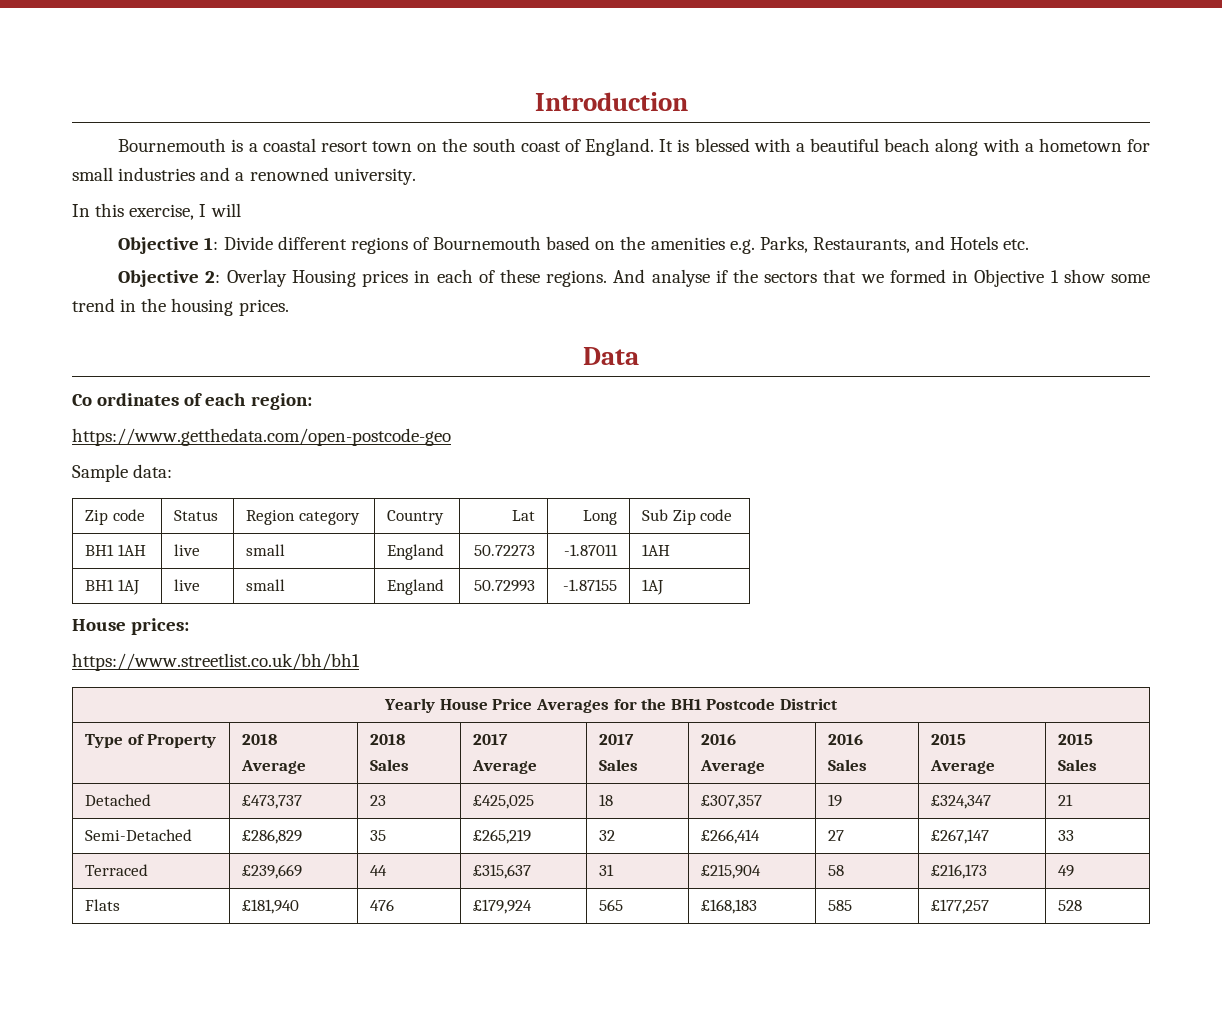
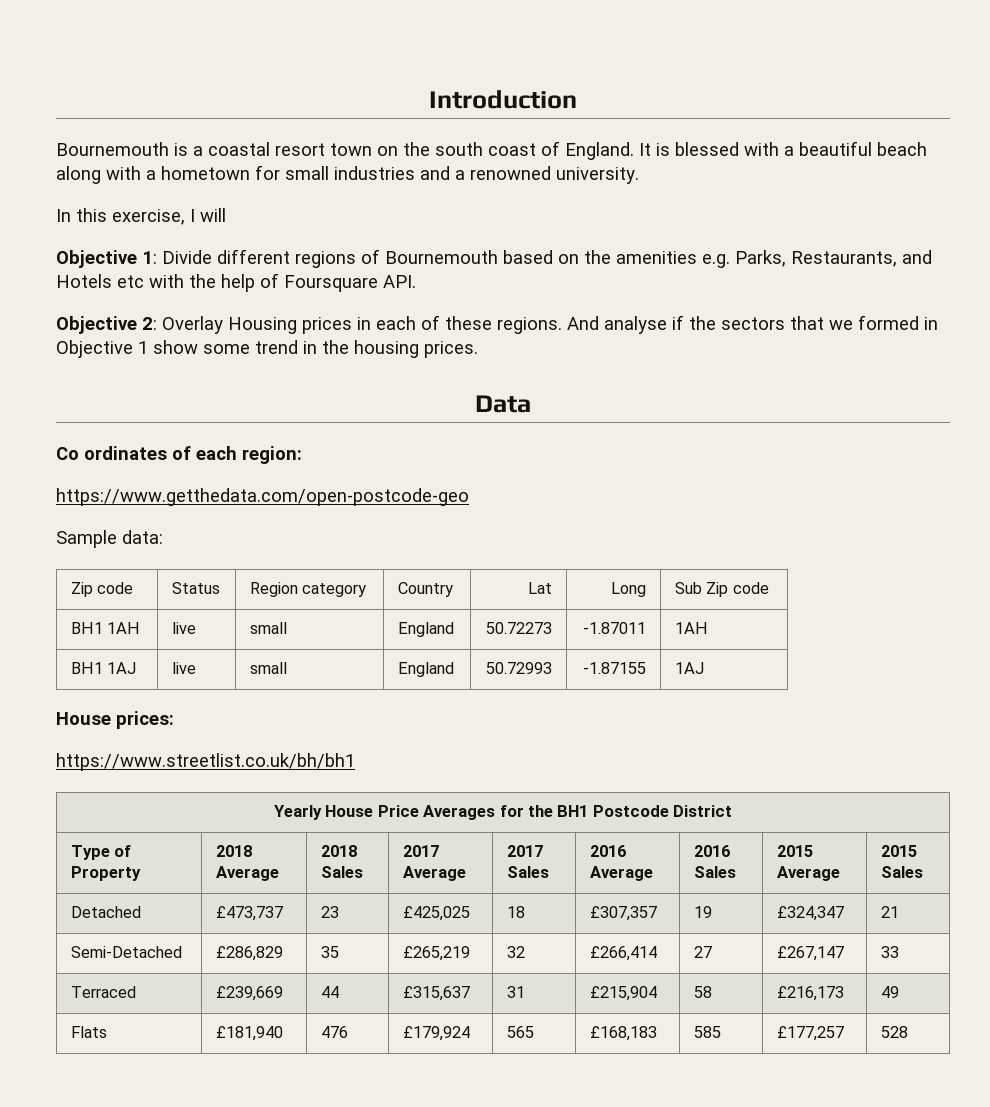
- Objective 1: Divide different regions of Bournemouth based on the amenities e.g. Parks, Restaurants, and Hotels etc.
+ Objective 1: Divide different regions of Bournemouth based on the amenities e.g. Parks, Restaurants, and Hotels etc with the help of Foursquare API.

